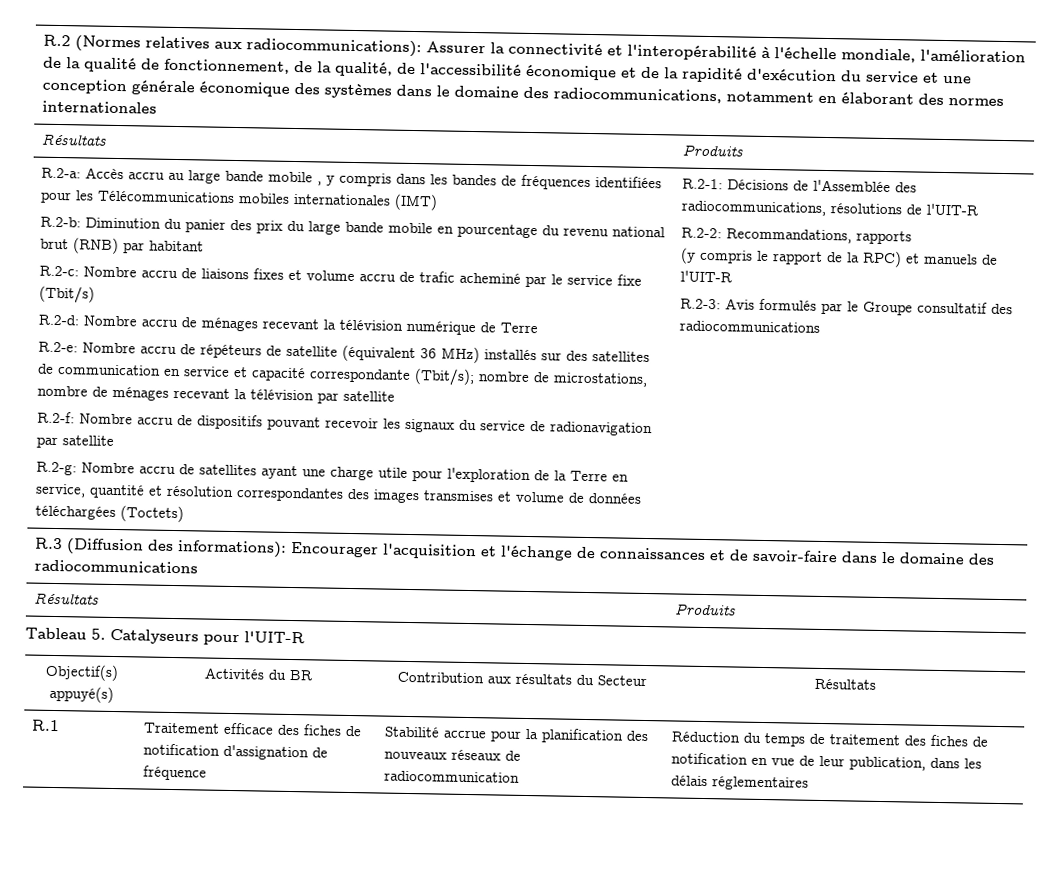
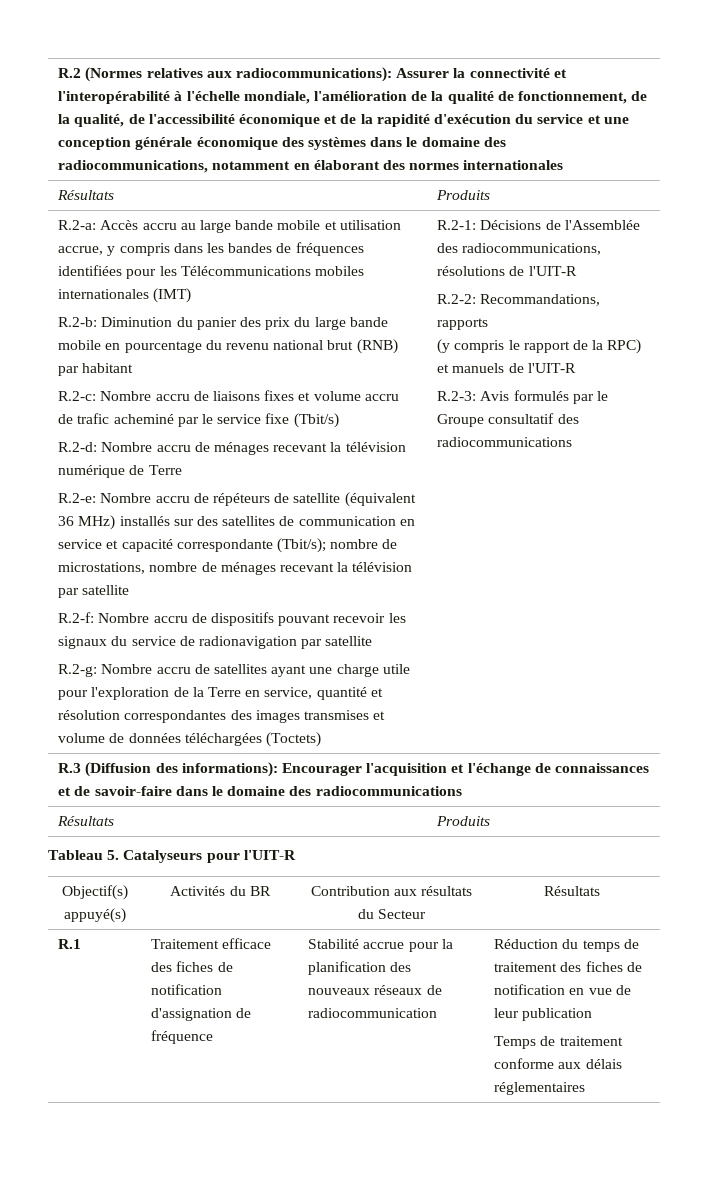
- R.2-a: Accès accru au large bande mobile , y compris dans les bandes de fréquences identifiées pour les Télécommunications mobiles internationales (IMT)
+ R.2-a: Accès accru au large bande mobile et utilisation accrue, y compris dans les bandes de fréquences identifiées pour les Télécommunications mobiles internationales (IMT)
- Réduction du temps de traitement des fiches de notification en vue de leur publication, dans les délais réglementaires
+ Réduction du temps de traitement des fiches de notification en vue de leur publication
+ Temps de traitement conforme aux délais réglementaires

